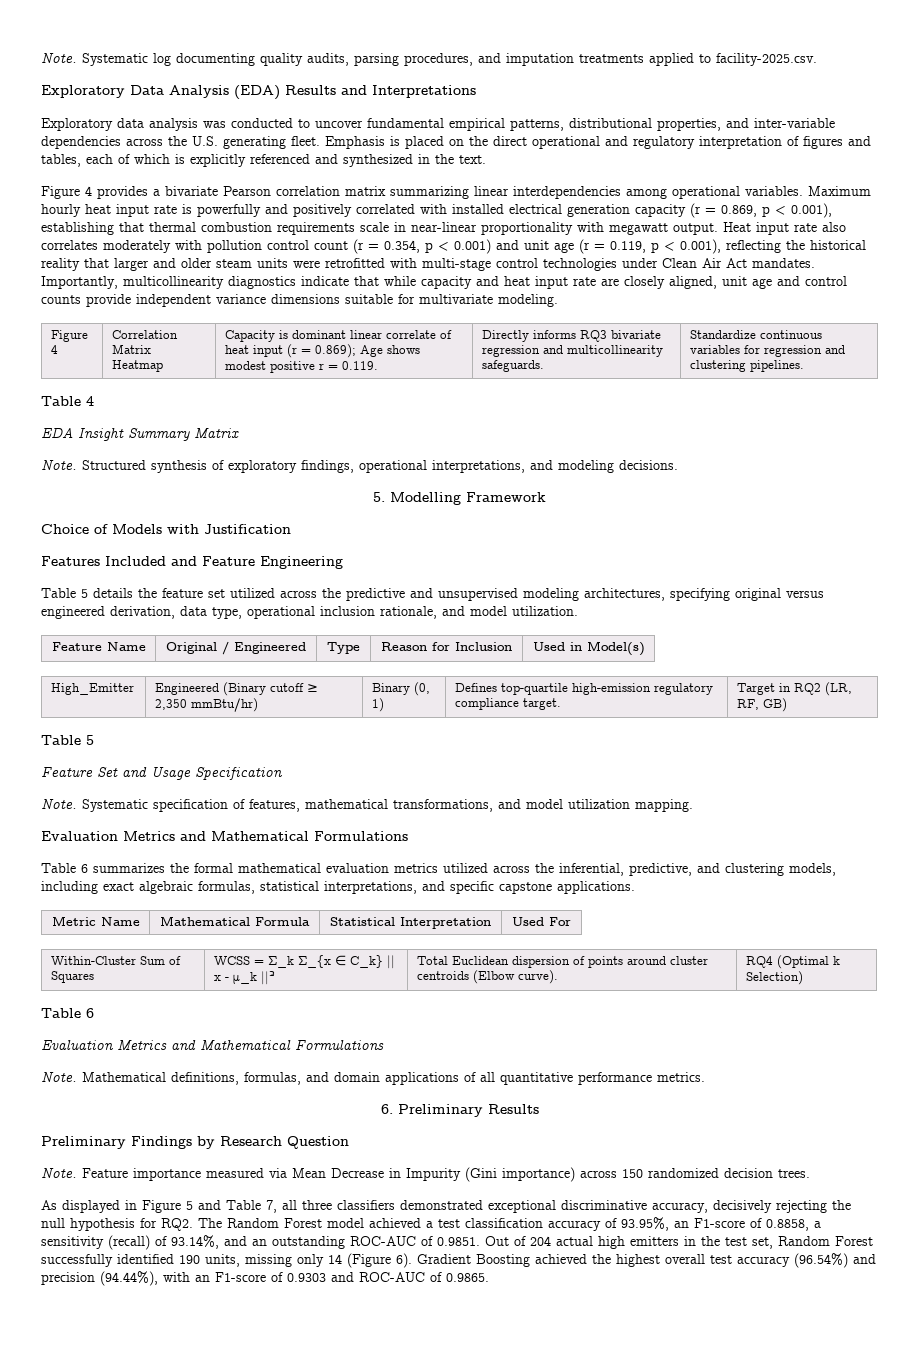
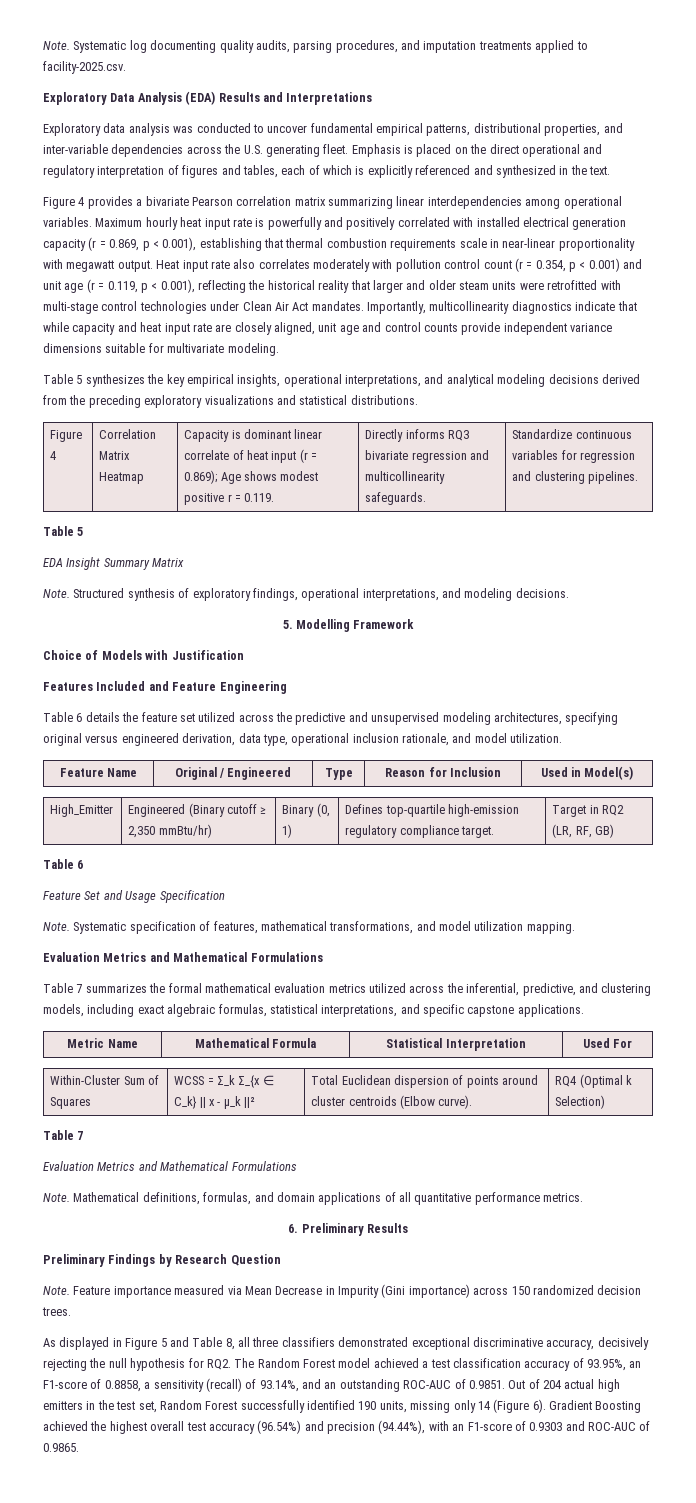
+ Table 5 synthesizes the key empirical insights, operational interpretations, and analytical modeling decisions derived from the preceding exploratory visualizations and statistical distributions.
  Figure 4 | Correlation Matrix Heatmap | Capacity is dominant linear correlate of heat input (r = 0.869); Age shows modest positive r = 0.119. | Directly informs RQ3 bivariate regression and multicollinearity safeguards. | Standardize continuous variables for regression and clustering pipelines.
- Table 4
+ Table 5
- Table 5 details the feature set utilized across the predictive and unsupervised modeling architectures, specifying original versus engineered derivation, data type, operational inclusion rationale, and model utilization.
+ Table 6 details the feature set utilized across the predictive and unsupervised modeling architectures, specifying original versus engineered derivation, data type, operational inclusion rationale, and model utilization.
  High_Emitter | Engineered (Binary cutoff ≥ 2,350 mmBtu/hr) | Binary (0, 1) | Defines top-quartile high-emission regulatory compliance target. | Target in RQ2 (LR, RF, GB)
- Table 5
+ Table 6
- Table 6 summarizes the formal mathematical evaluation metrics utilized across the inferential, predictive, and clustering models, including exact algebraic formulas, statistical interpretations, and specific capstone applications.
+ Table 7 summarizes the formal mathematical evaluation metrics utilized across the inferential, predictive, and clustering models, including exact algebraic formulas, statistical interpretations, and specific capstone applications.
  Within-Cluster Sum of Squares | WCSS = Σ_k Σ_{x ∈ C_k} || x - μ_k ||² | Total Euclidean dispersion of points around cluster centroids (Elbow curve). | RQ4 (Optimal k Selection)
- Table 6
+ Table 7
- As displayed in Figure 5 and Table 7, all three classifiers demonstrated exceptional discriminative accuracy, decisively rejecting the null hypothesis for RQ2. The Random Forest model achieved a test classification accuracy of 93.95%, an F1-score of 0.8858, a sensitivity (recall) of 93.14%, and an outstanding ROC-AUC of 0.9851. Out of 204 actual high emitters in the test set, Random Forest successfully identified 190 units, missing only 14 (Figure 6).
+ As displayed in Figure 5 and Table 8, all three classifiers demonstrated exceptional discriminative accuracy, decisively rejecting the null hypothesis for RQ2. The Random Forest model achieved a test classification accuracy of 93.95%, an F1-score of 0.8858, a sensitivity (recall) of 93.14%, and an outstanding ROC-AUC of 0.9851. Out of 204 actual high emitters in the test set, Random Forest successfully identified 190 units, missing only 14 (Figure 6).

